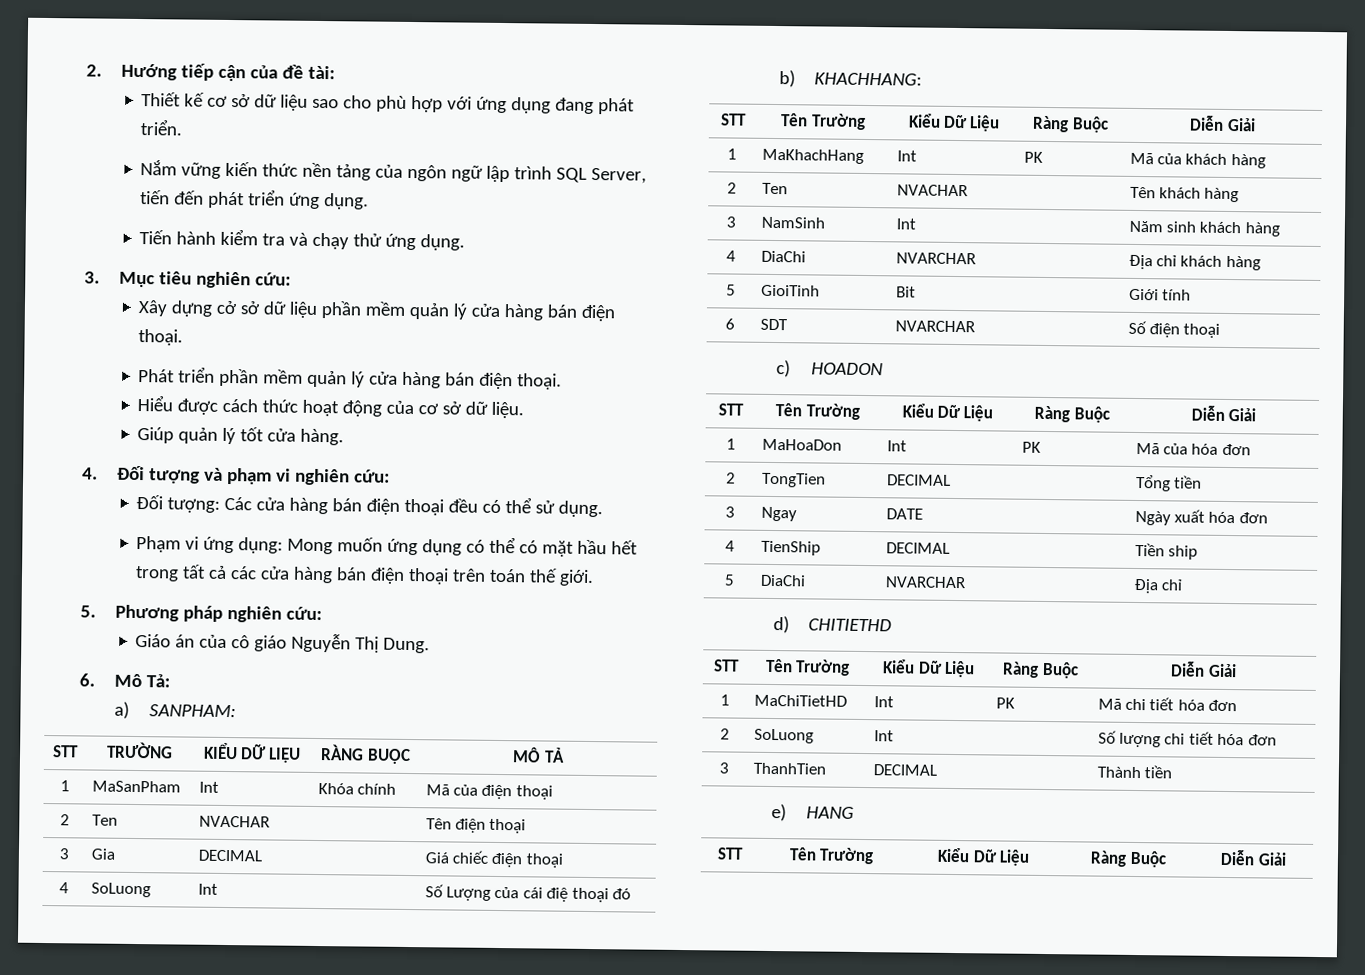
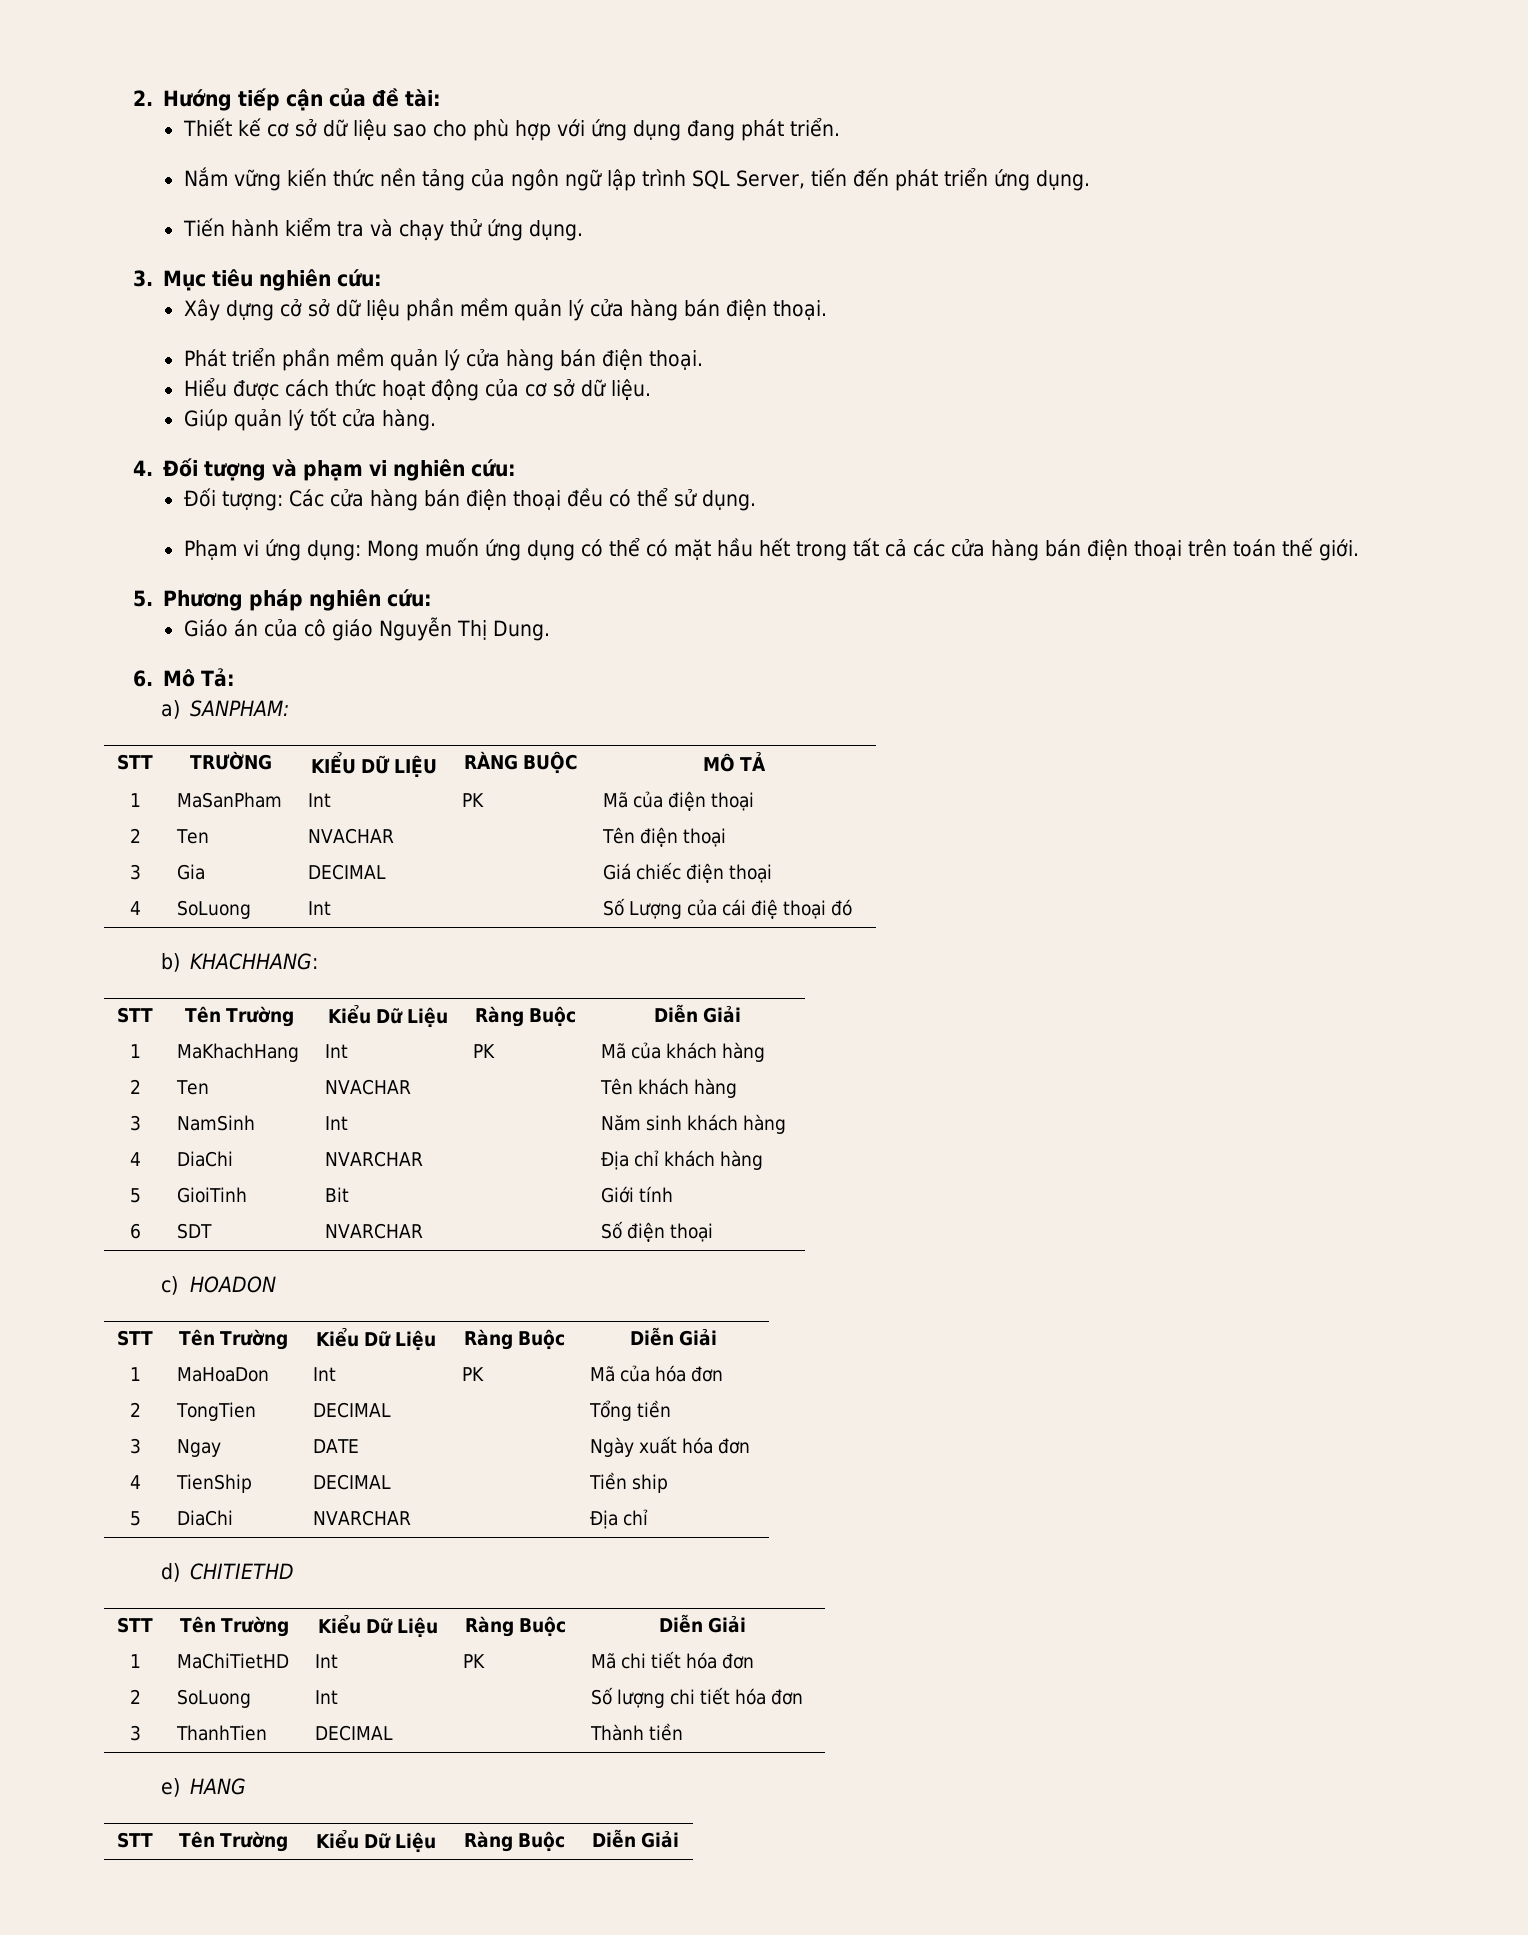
- 1 | MaSanPham | Int | Khóa chính | Mã của điện thoại
+ 1 | MaSanPham | Int | PK | Mã của điện thoại

